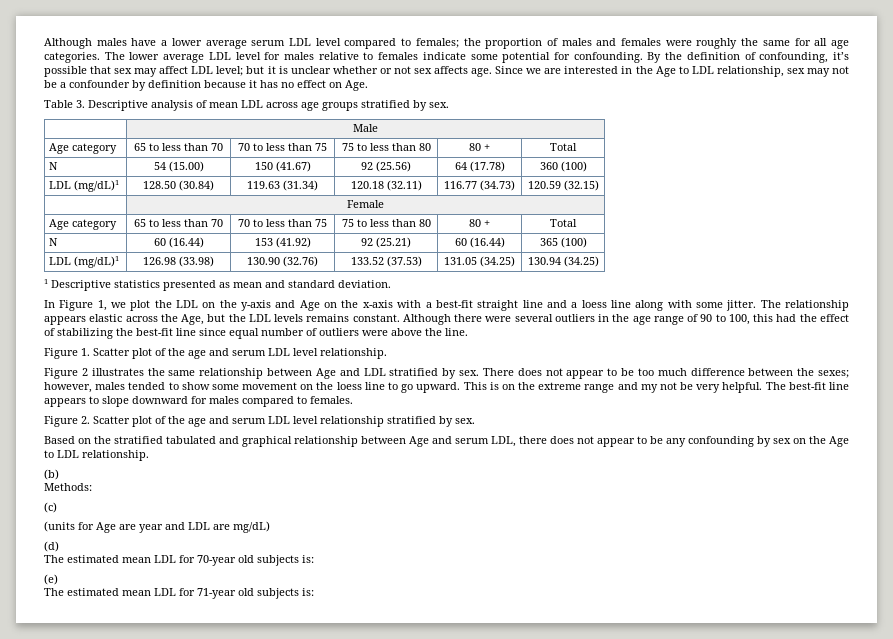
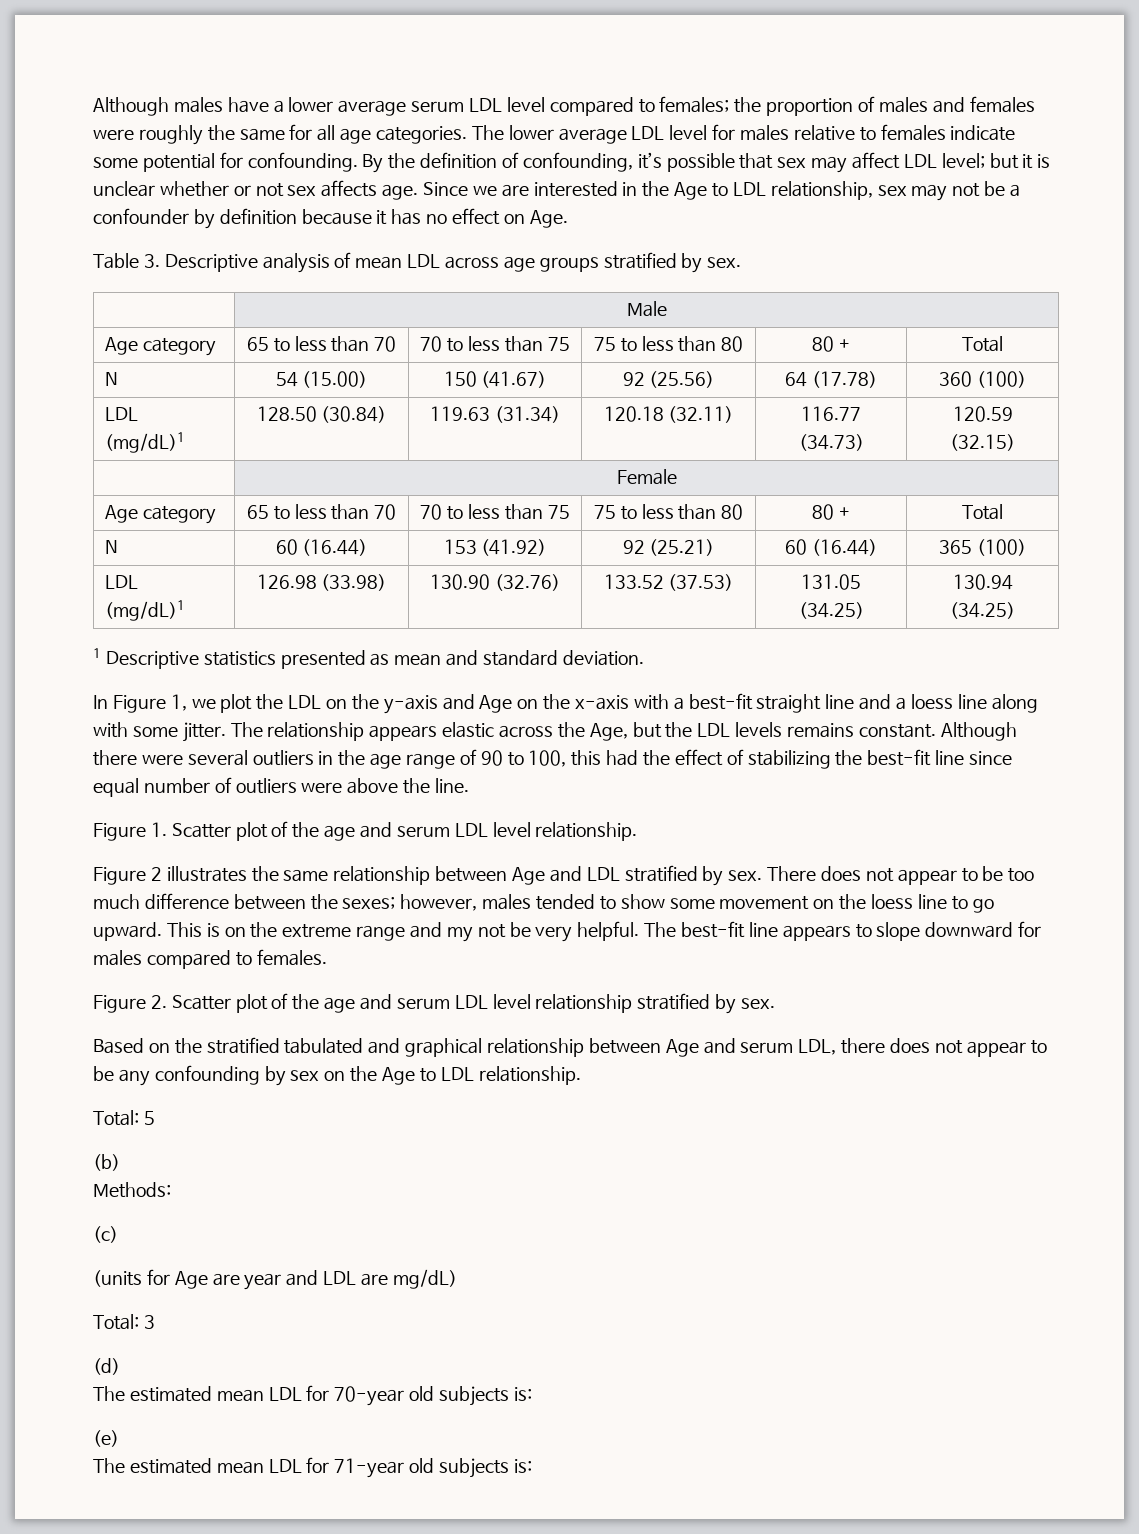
+ Total: 5
+ Total: 3

